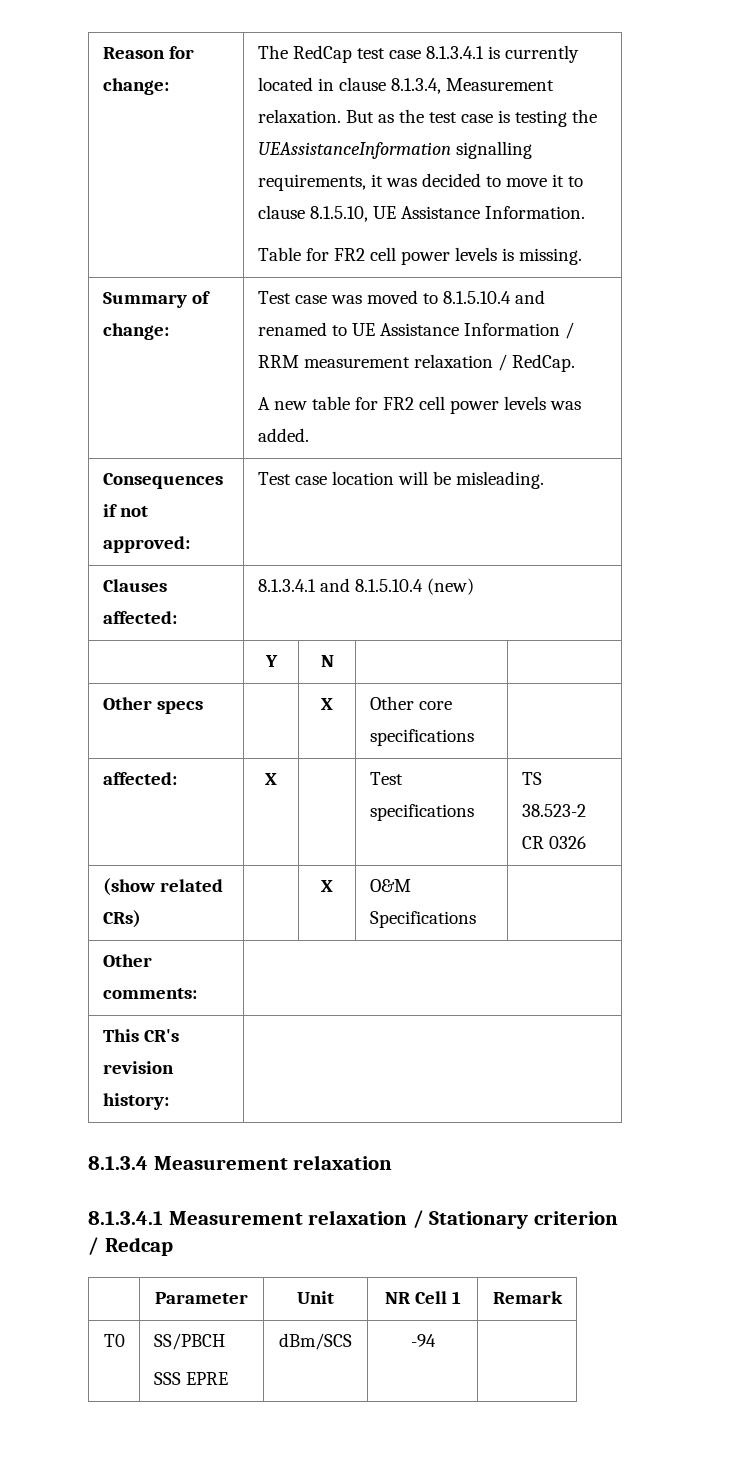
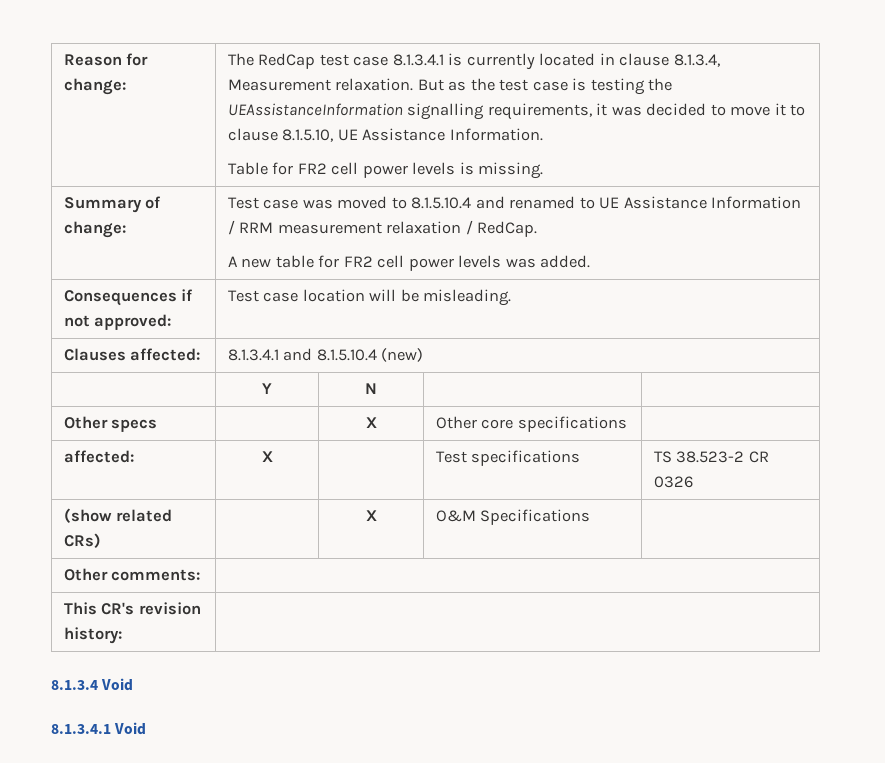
- 8.1.3.4 Measurement relaxation
- 8.1.3.4.1 Measurement relaxation / Stationary criterion / Redcap
- | Parameter | Unit | NR Cell 1 | Remark
- T0 | SS/PBCH
- SSS EPRE | dBm/SCS | -94 |
+ 8.1.3.4 Void
+ 8.1.3.4.1 Void

